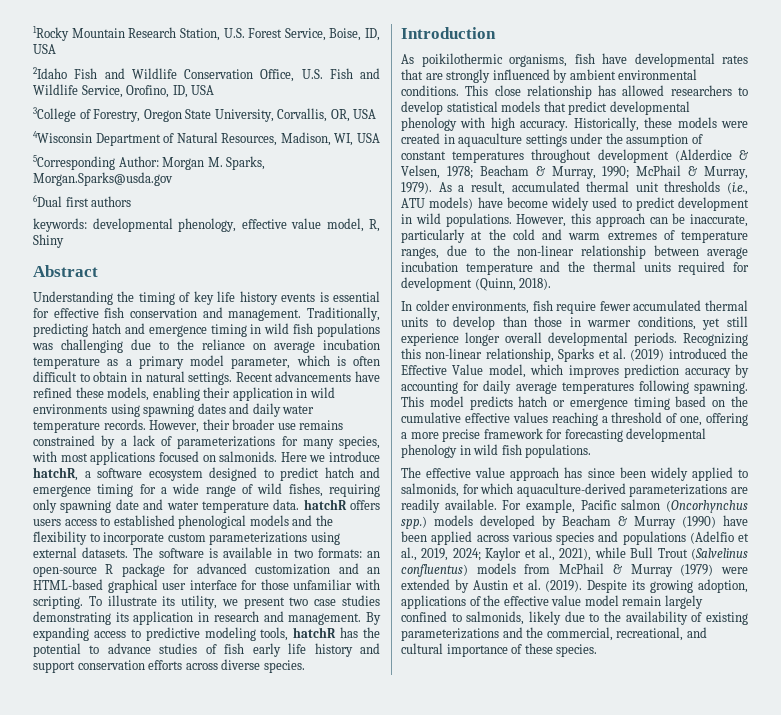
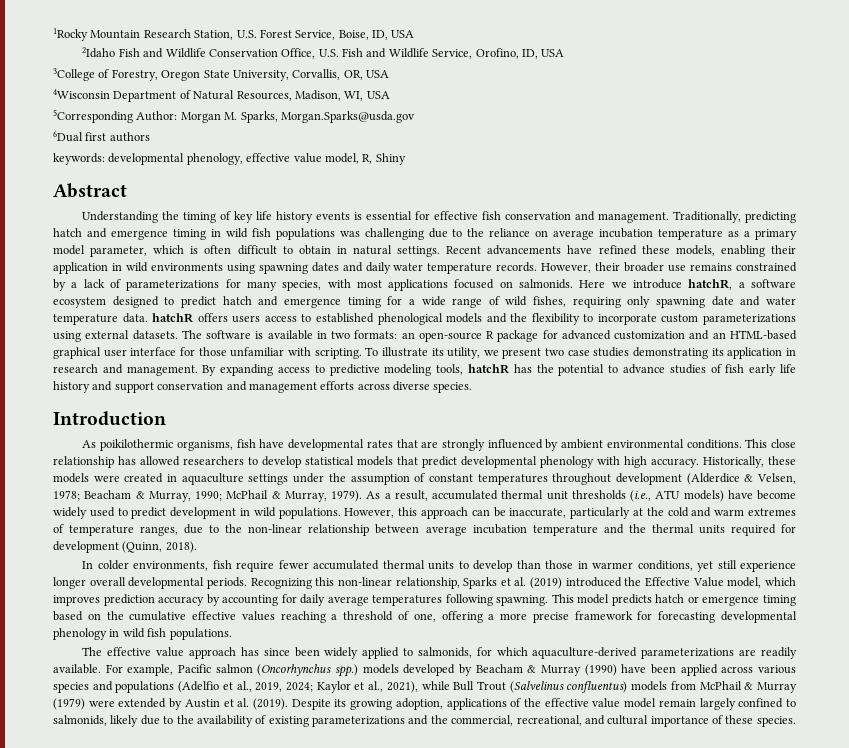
- By expanding access to predictive modeling tools, hatchR has the potential to advance studies of fish early life history and support conservation efforts across diverse species.
+ By expanding access to predictive modeling tools, hatchR has the potential to advance studies of fish early life history and support conservation and management efforts across diverse species.

